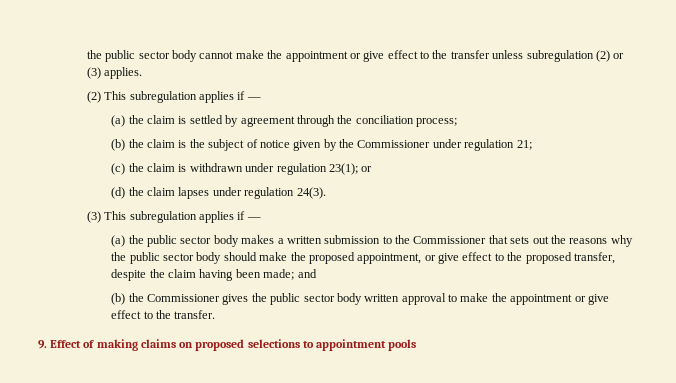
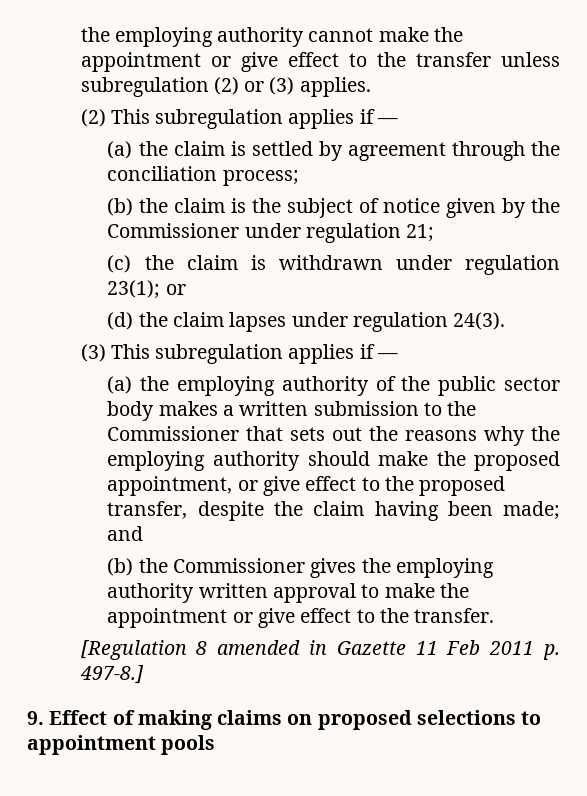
- the public sector body cannot make the appointment or give effect to the transfer unless subregulation (2) or (3) applies.
+ the employing authority cannot make the appointment or give effect to the transfer unless subregulation (2) or (3) applies.
- (a) the public sector body makes a written submission to the Commissioner that sets out the reasons why the public sector body should make the proposed appointment, or give effect to the proposed transfer, despite the claim having been made; and
+ (a) the employing authority of the public sector body makes a written submission to the Commissioner that sets out the reasons why the employing authority should make the proposed appointment, or give effect to the proposed transfer, despite the claim having been made; and
- (b) the Commissioner gives the public sector body written approval to make the appointment or give effect to the transfer.
+ (b) the Commissioner gives the employing authority written approval to make the appointment or give effect to the transfer.
+ [Regulation 8 amended in Gazette 11 Feb 2011 p. 497-8.]

